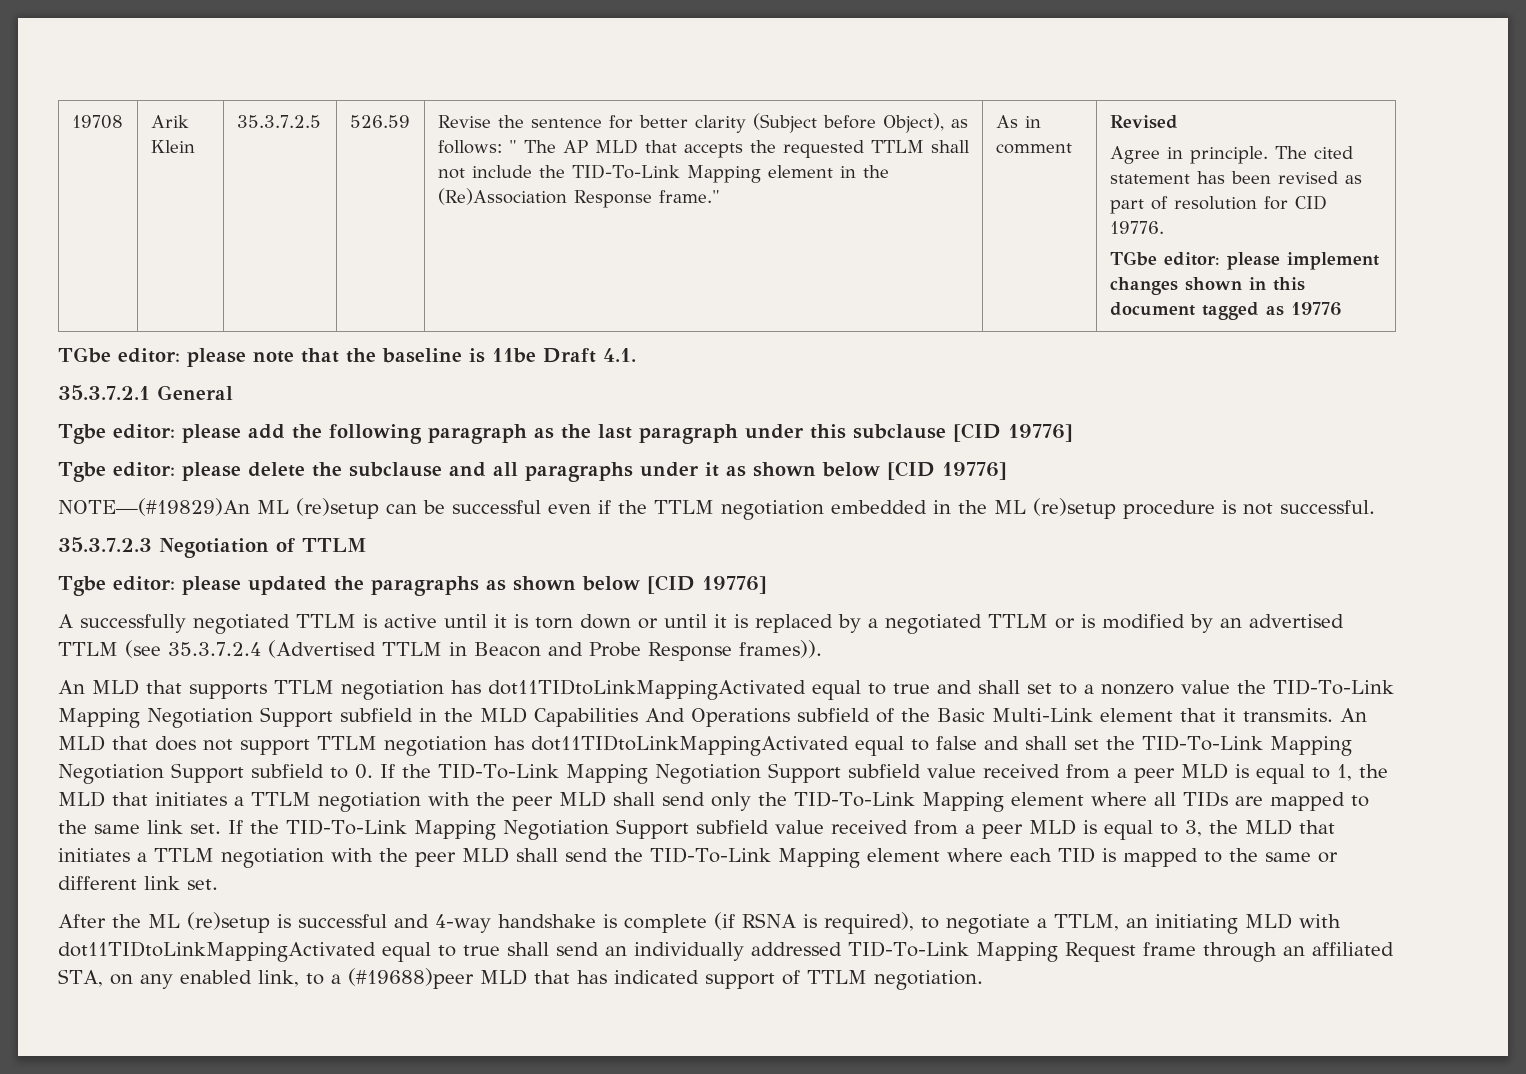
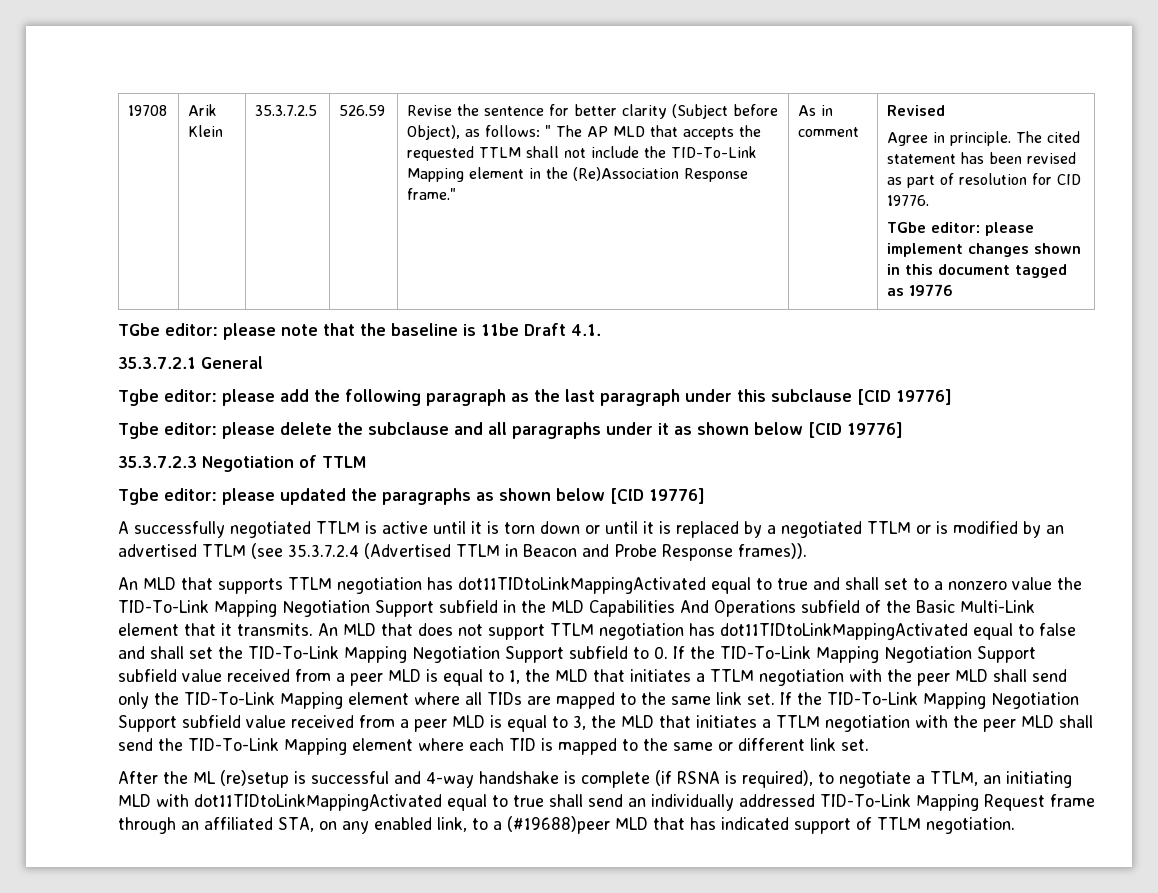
- NOTE—(#19829)An ML (re)setup can be successful even if the TTLM negotiation embedded in the ML (re)setup procedure is not successful.

